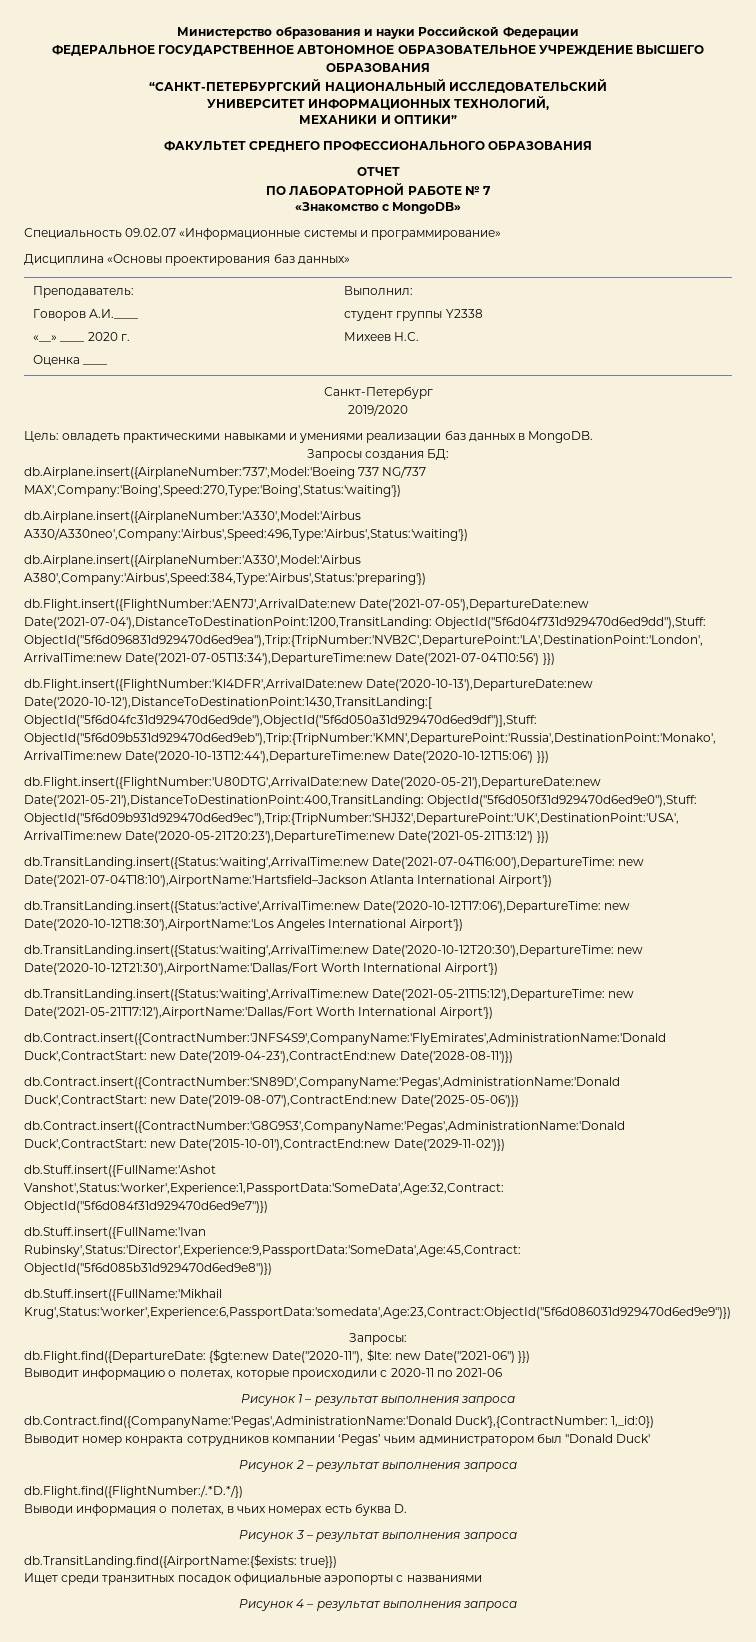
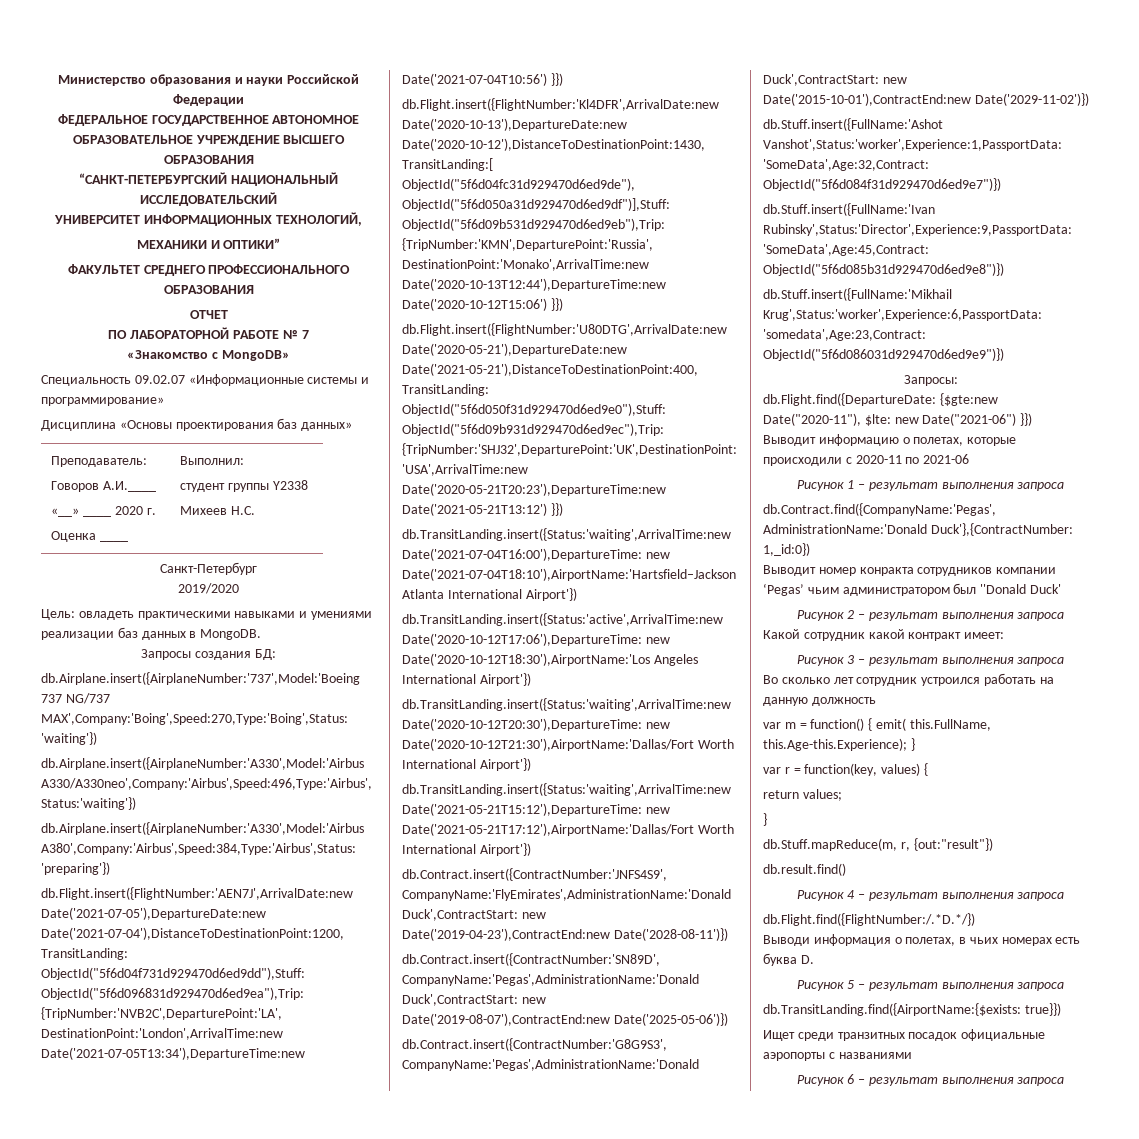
+ Какой сотрудник какой контракт имеет:
+ Рисунок 3 – результат выполнения запроса
+ Во сколько лет сотрудник устроился работать на данную должность
+ var m = function() { emit( this.FullName, this.Age-this.Experience); }
+ var r = function(key, values) {
+ return values;
+ }
+ db.Stuff.mapReduce(m, r, {out:"result"})
+ db.result.find()
+ Рисунок 4 – результат выполнения запроса
- Рисунок 3 – результат выполнения запроса
+ Рисунок 5 – результат выполнения запроса
- Рисунок 4 – результат выполнения запроса
+ Рисунок 6 – результат выполнения запроса

